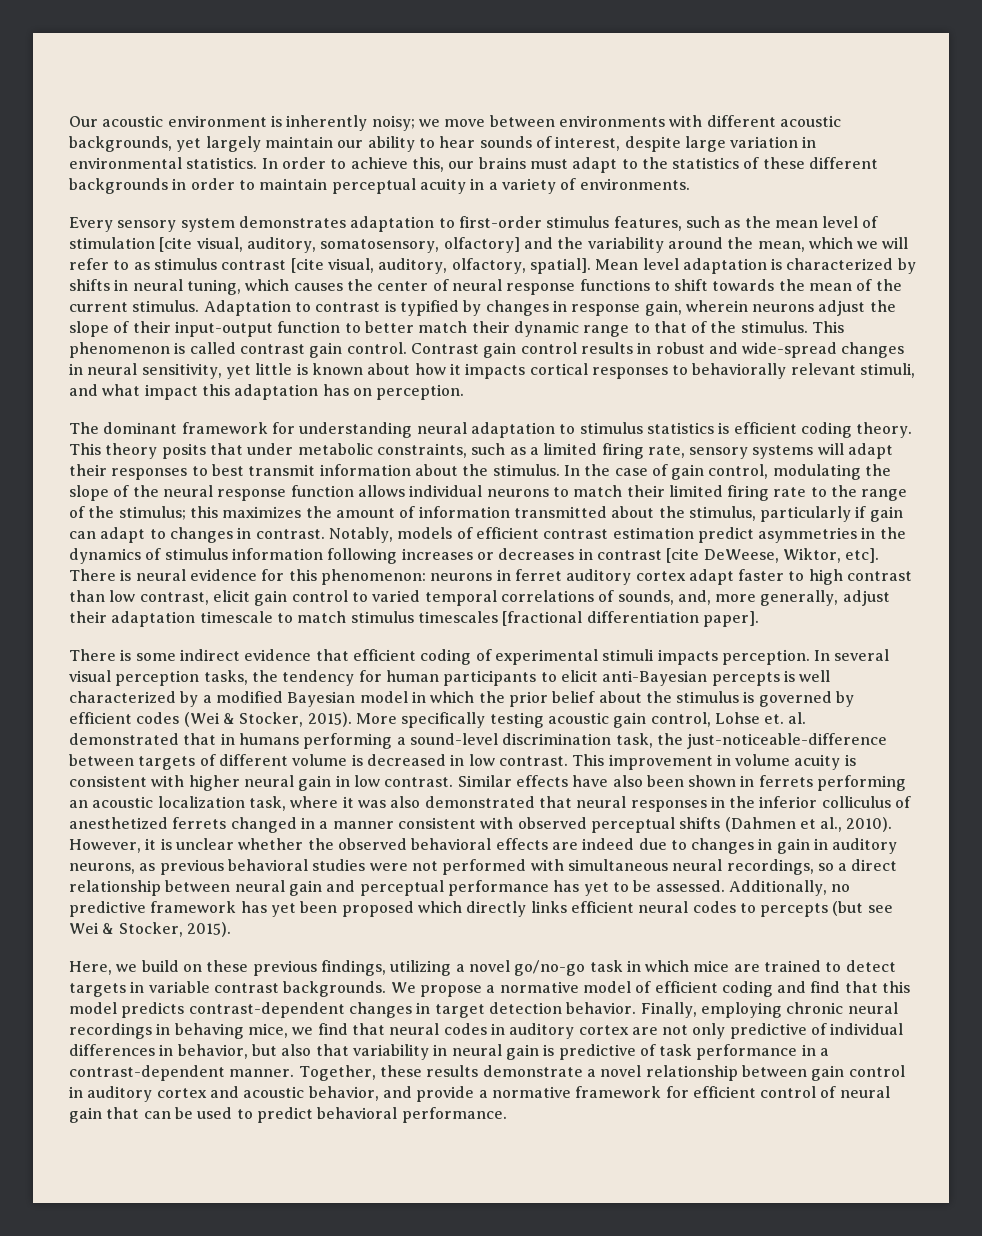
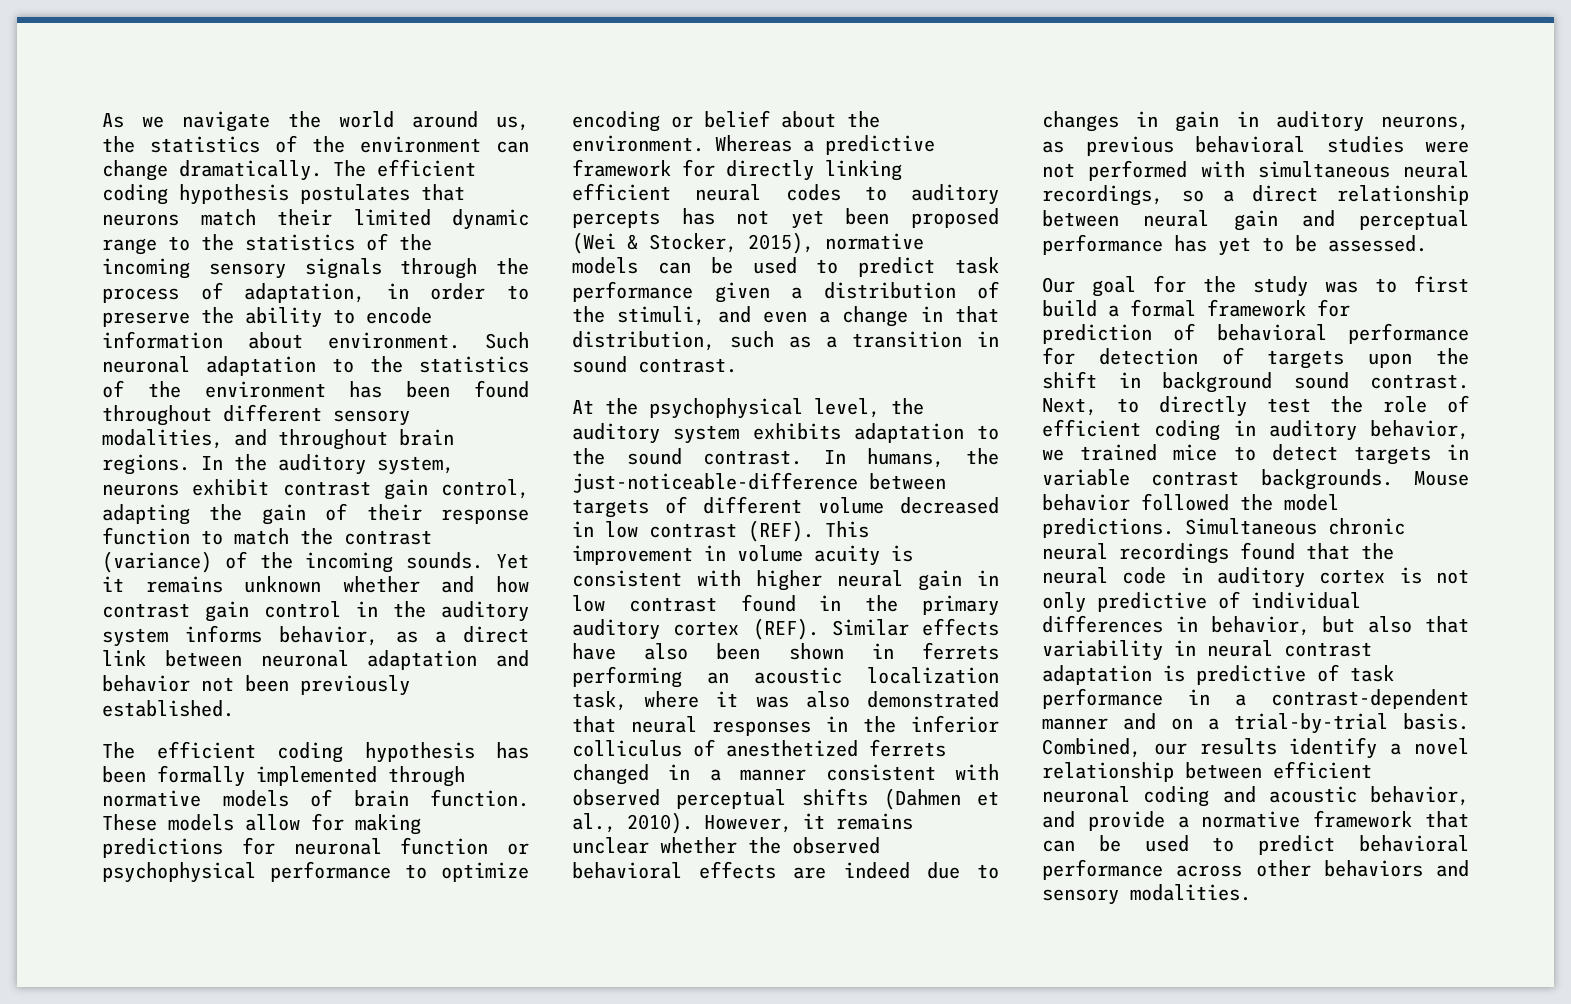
- Our acoustic environment is inherently noisy; we move between environments with different acoustic backgrounds, yet largely maintain our ability to hear sounds of interest, despite large variation in environmental statistics. In order to achieve this, our brains must adapt to the statistics of these different backgrounds in order to maintain perceptual acuity in a variety of environments.
- Every sensory system demonstrates adaptation to first-order stimulus features, such as the mean level of stimulation [cite visual, auditory, somatosensory, olfactory] and the variability around the mean, which we will refer to as stimulus contrast [cite visual, auditory, olfactory, spatial]. Mean level adaptation is characterized by shifts in neural tuning, which causes the center of neural response functions to shift towards the mean of the current stimulus. Adaptation to contrast is typified by changes in response gain, wherein neurons adjust the slope of their input-output function to better match their dynamic range to that of the stimulus. This phenomenon is called contrast gain control. Contrast gain control results in robust and wide-spread changes in neural sensitivity, yet little is known about how it impacts cortical responses to behaviorally relevant stimuli, and what impact this adaptation has on perception.
- The dominant framework for understanding neural adaptation to stimulus statistics is efficient coding theory. This theory posits that under metabolic constraints, such as a limited firing rate, sensory systems will adapt their responses to best transmit information about the stimulus. In the case of gain control, modulating the slope of the neural response function allows individual neurons to match their limited firing rate to the range of the stimulus; this maximizes the amount of information transmitted about the stimulus, particularly if gain can adapt to changes in contrast. Notably, models of efficient contrast estimation predict asymmetries in the dynamics of stimulus information following increases or decreases in contrast [cite DeWeese, Wiktor, etc]. There is neural evidence for this phenomenon: neurons in ferret auditory cortex adapt faster to high contrast than low contrast, elicit gain control to varied temporal correlations of sounds, and, more generally, adjust their adaptation timescale to match stimulus timescales [fractional differentiation paper].
- There is some indirect evidence that efficient coding of experimental stimuli impacts perception. In several visual perception tasks, the tendency for human participants to elicit anti-Bayesian percepts is well characterized by a modified Bayesian model in which the prior belief about the stimulus is governed by efficient codes (Wei & Stocker, 2015). More specifically testing acoustic gain control, Lohse et. al. demonstrated that in humans performing a sound-level discrimination task, the just-noticeable-difference between targets of different volume is decreased in low contrast.
+ As we navigate the world around us, the statistics of the environment can change dramatically. The efficient coding hypothesis postulates that neurons match their limited dynamic range to the statistics of the incoming sensory signals through the process of adaptation, in order to preserve the ability to encode information about environment. Such neuronal adaptation to the statistics of the environment has been found throughout different sensory modalities, and throughout brain regions. In the auditory system, neurons exhibit contrast gain control, adapting the gain of their response function to match the contrast (variance) of the incoming sounds. Yet it remains unknown whether and how contrast gain control in the auditory system informs behavior, as a direct link between neuronal adaptation and behavior not been previously established.
+ The efficient coding hypothesis has been formally implemented through normative models of brain function. These models allow for making predictions for neuronal function or psychophysical performance to optimize encoding or belief about the environment. Whereas a predictive framework for directly linking efficient neural codes to auditory percepts has not yet been proposed (Wei & Stocker, 2015), normative models can be used to predict task performance given a distribution of the stimuli, and even a change in that distribution, such as a transition in sound contrast.
+ At the psychophysical level, the auditory system exhibits adaptation to the sound contrast. In humans, the just-noticeable-difference between targets of different volume decreased in low contrast (REF).
- This improvement in volume acuity is consistent with higher neural gain in low contrast.
+ This improvement in volume acuity is consistent with higher neural gain in low contrast found in the primary auditory cortex (REF).
- However, it is unclear whether the observed behavioral effects are indeed due to changes in gain in auditory neurons, as previous behavioral studies were not performed with simultaneous neural recordings, so a direct relationship between neural gain and perceptual performance has yet to be assessed. Additionally, no predictive framework has yet been proposed which directly links efficient neural codes to percepts (but see Wei & Stocker, 2015).
- Here, we build on these previous findings, utilizing a novel go/no-go task in which mice are trained to detect targets in variable contrast backgrounds.
+ However, it remains unclear whether the observed behavioral effects are indeed due to changes in gain in auditory neurons, as previous behavioral studies were not performed with simultaneous neural recordings, so a direct relationship between neural gain and perceptual performance has yet to be assessed.
+ Our goal for the study was to first build a formal framework for prediction of behavioral performance for detection of targets upon the shift in background sound contrast. Next, to directly test the role of efficient coding in auditory behavior, we trained mice to detect targets in variable contrast backgrounds.
- We propose a normative model of efficient coding and find that this model predicts contrast-dependent changes in target detection behavior. Finally, employing chronic neural recordings in behaving mice, we find that neural codes in auditory cortex are not only predictive of individual differences in behavior, but also that variability in neural gain is predictive of task performance in a contrast-dependent manner. Together, these results demonstrate a novel relationship between gain control in auditory cortex and acoustic behavior, and provide a normative framework for efficient control of neural gain that can be used to predict behavioral performance.
+ Mouse behavior followed the model predictions. Simultaneous chronic neural recordings found that the neural code in auditory cortex is not only predictive of individual differences in behavior, but also that variability in neural contrast adaptation is predictive of task performance in a contrast-dependent manner and on a trial-by-trial basis. Combined, our results identify a novel relationship between efficient neuronal coding and acoustic behavior, and provide a normative framework that can be used to predict behavioral performance across other behaviors and sensory modalities.

